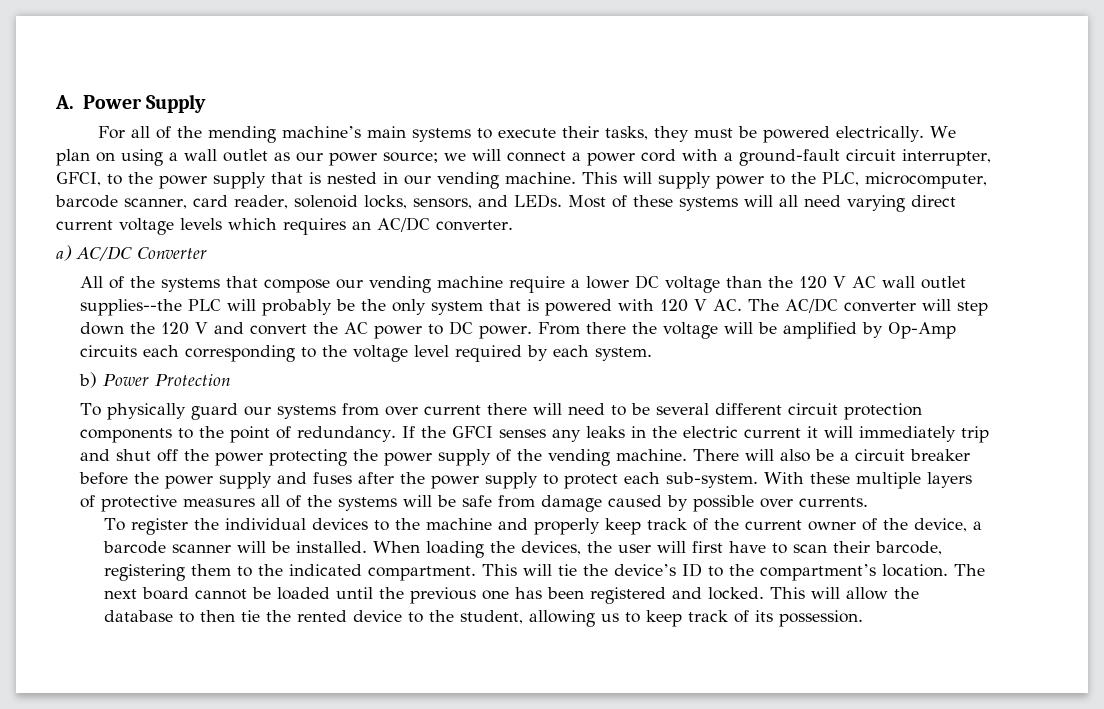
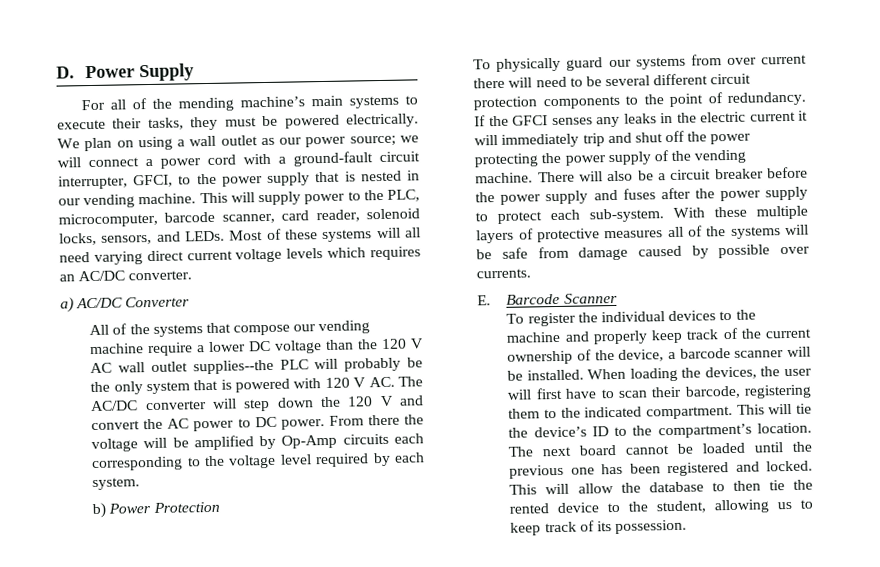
- A. Power Supply
+ D. Power Supply
+ E. Barcode Scanner
- To register the individual devices to the machine and properly keep track of the current owner of the device, a barcode scanner will be installed.
+ To register the individual devices to the machine and properly keep track of the current ownership of the device, a barcode scanner will be installed.

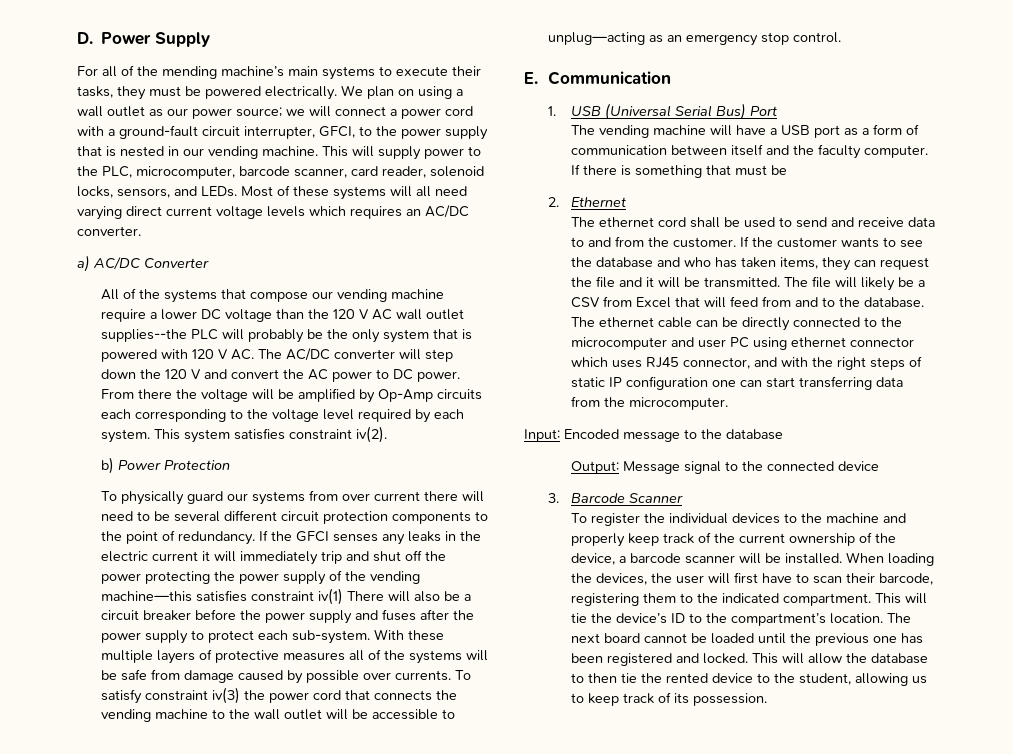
+ This system satisfies constraint iv(2).
- If the GFCI senses any leaks in the electric current it will immediately trip and shut off the power protecting the power supply of the vending machine. There will also be a circuit breaker before the power supply and fuses after the power supply to protect each sub-system.
+ If the GFCI senses any leaks in the electric current it will immediately trip and shut off the power protecting the power supply of the vending machine—this satisfies constraint iv(1) There will also be a circuit breaker before the power supply and fuses after the power supply to protect each sub-system.
- With these multiple layers of protective measures all of the systems will be safe from damage caused by possible over currents.
- E. Barcode Scanner
+ With these multiple layers of protective measures all of the systems will be safe from damage caused by possible over currents. To satisfy constraint iv(3) the power cord that connects the vending machine to the wall outlet will be accessible to unplug—acting as an emergency stop control.
+ E. Communication
+ 1. USB (Universal Serial Bus) Port
+ The vending machine will have a USB port as a form of communication between itself and the faculty computer. If there is something that must be
+ 2. Ethernet
+ The ethernet cord shall be used to send and receive data to and from the customer. If the customer wants to see the database and who has taken items, they can request the file and it will be transmitted. The file will likely be a CSV from Excel that will feed from and to the database. The ethernet cable can be directly connected to the microcomputer and user PC using ethernet connector which uses RJ45 connector, and with the right steps of static IP configuration one can start transferring data from the microcomputer.
+ Input: Encoded message to the database
+ Output: Message signal to the connected device
+ 3. Barcode Scanner

